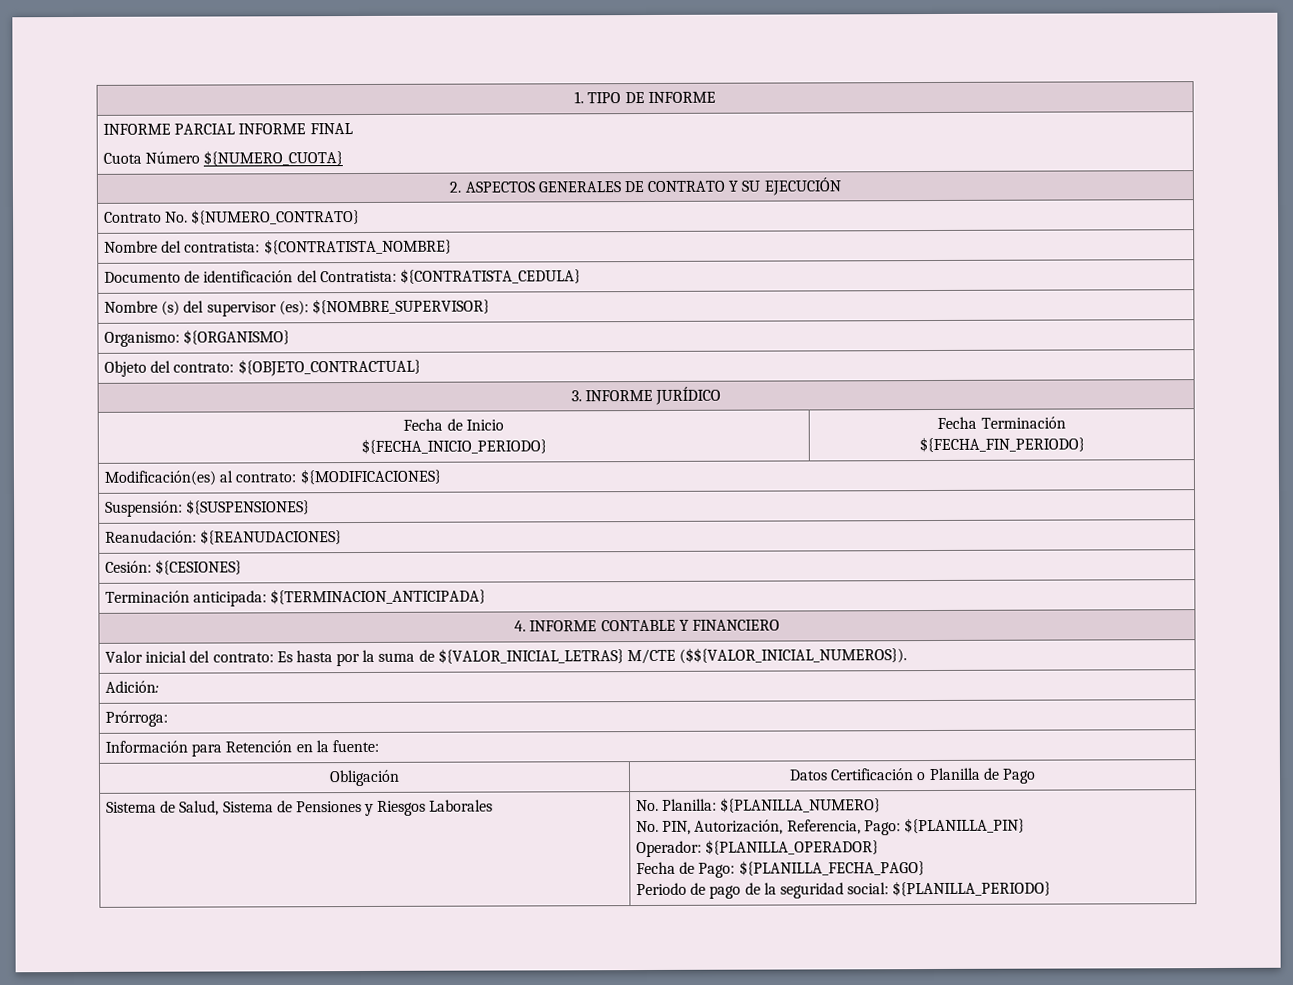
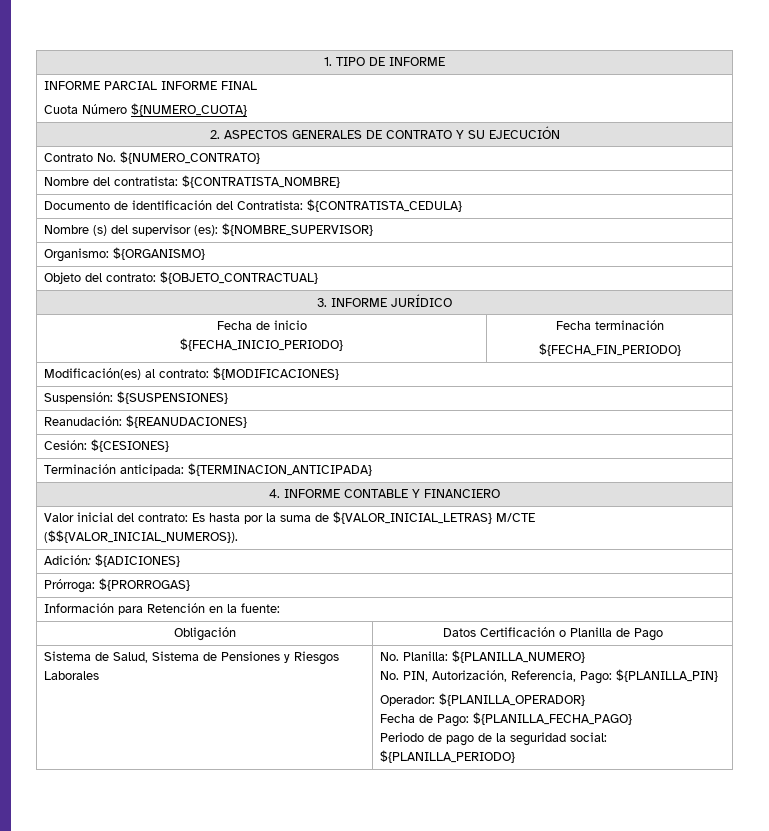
- Fecha de Inicio
- ${FECHA_INICIO_PERIODO} | Fecha Terminación
+ Fecha de inicio
+ ${FECHA_INICIO_PERIODO} | Fecha terminación
- Adición:
+ Adición: ${ADICIONES}
- Prórroga:
+ Prórroga: ${PRORROGAS}

